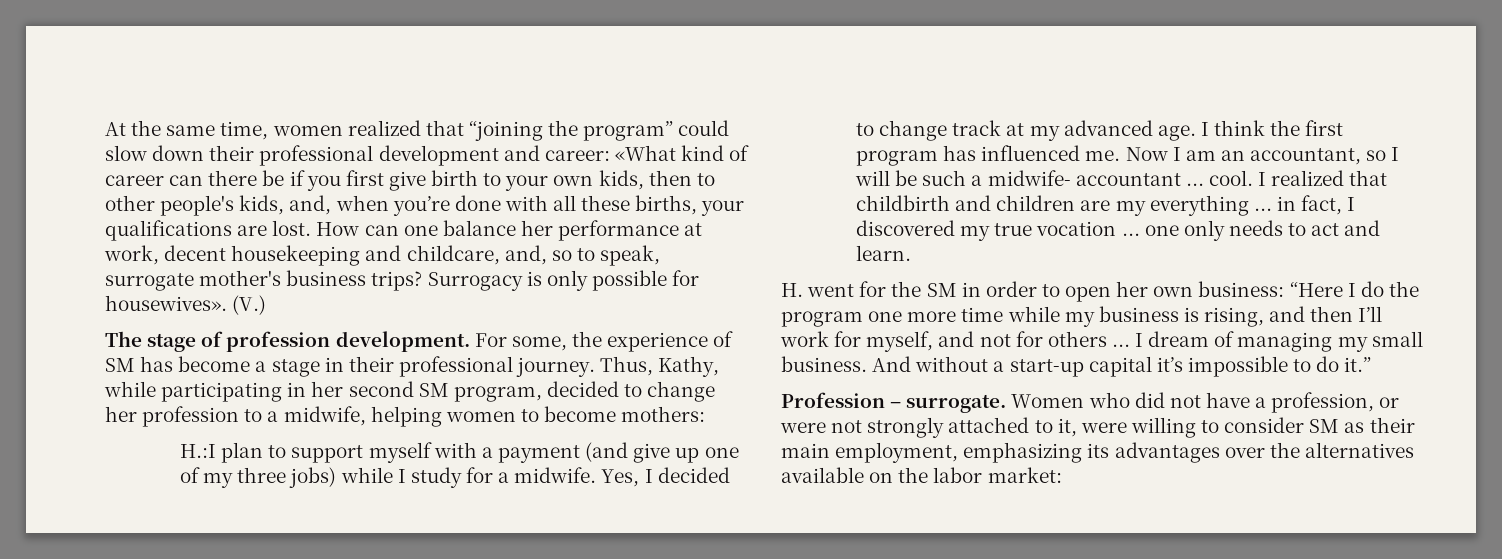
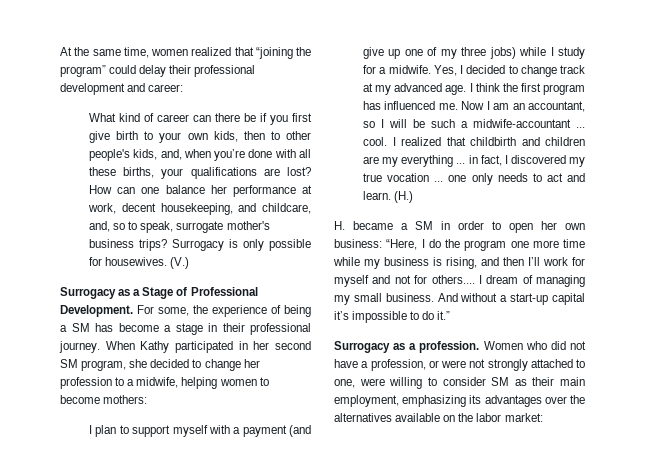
- At the same time, women realized that “joining the program” could slow down their professional development and career: «What kind of career can there be if you first give birth to your own kids, then to other people's kids, and, when you’re done with all these births, your qualifications are lost.
+ At the same time, women realized that “joining the program” could delay their professional development and career:
+ What kind of career can there be if you first give birth to your own kids, then to other people's kids, and, when you’re done with all these births, your qualifications are lost?
- How can one balance her performance at work, decent housekeeping and childcare, and, so to speak, surrogate mother's business trips?
+ How can one balance her performance at work, decent housekeeping, and childcare, and, so to speak, surrogate mother's business trips?
- Surrogacy is only possible for housewives».
+ Surrogacy is only possible for housewives.
- The stage of profession development.
+ Surrogacy as a Stage of Professional Development.
- For some, the experience of SM has become a stage in their professional journey.
+ For some, the experience of being a SM has become a stage in their professional journey.
- Thus, Kathy, while participating in her second SM program, decided to change her profession to a midwife, helping women to become mothers:
+ When Kathy participated in her second SM program, she decided to change her profession to a midwife, helping women to become mothers:
- H.:I plan to support myself with a payment (and give up one of my three jobs) while I study for a midwife.
+ I plan to support myself with a payment (and give up one of my three jobs) while I study for a midwife.
- Now I am an accountant, so I will be such a midwife- accountant ... cool.
+ Now I am an accountant, so I will be such a midwife-accountant ... cool.
+ (H.)
- H. went for the SM in order to open her own business: “Here I do the program one more time while my business is rising, and then I’ll work for myself, and not for others ...
+ H. became a SM in order to open her own business: “Here, I do the program one more time while my business is rising, and then I’ll work for myself and not for others....
- Profession – surrogate.
+ Surrogacy as a profession.
- Women who did not have a profession, or were not strongly attached to it, were willing to consider SM as their main employment, emphasizing its advantages over the alternatives available on the labor market:
+ Women who did not have a profession, or were not strongly attached to one, were willing to consider SM as their main employment, emphasizing its advantages over the alternatives available on the labor market:

